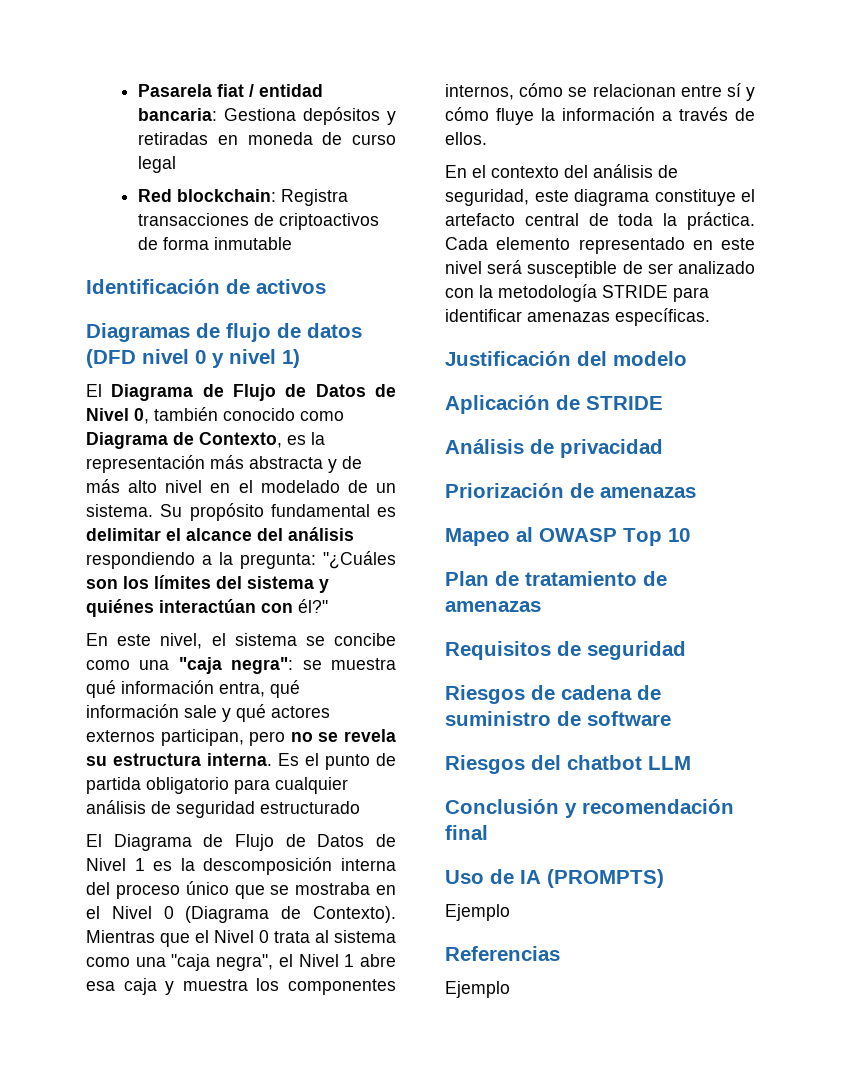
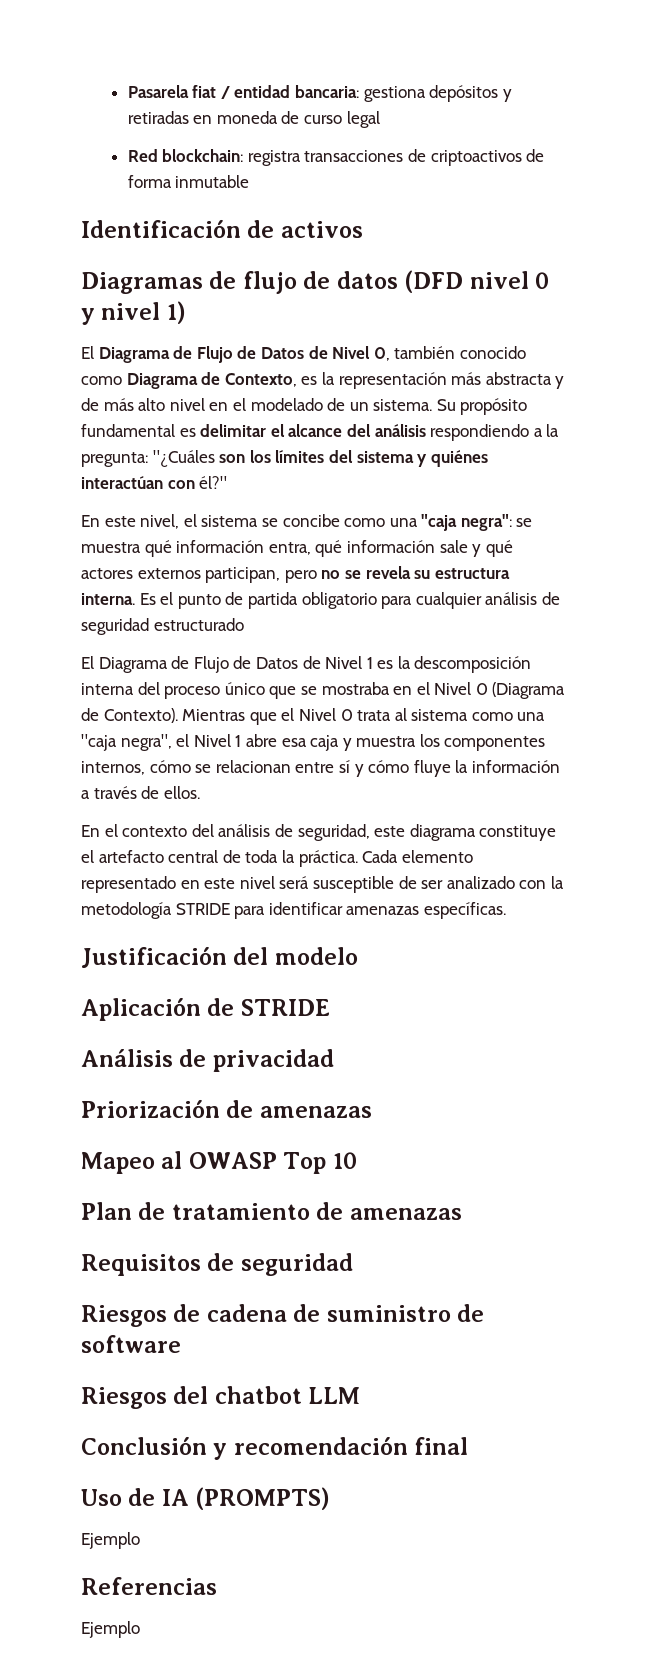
- Pasarela fiat / entidad bancaria: Gestiona depósitos y retiradas en moneda de curso legal
+ Pasarela fiat / entidad bancaria: gestiona depósitos y retiradas en moneda de curso legal
- Red blockchain: Registra transacciones de criptoactivos de forma inmutable
+ Red blockchain: registra transacciones de criptoactivos de forma inmutable

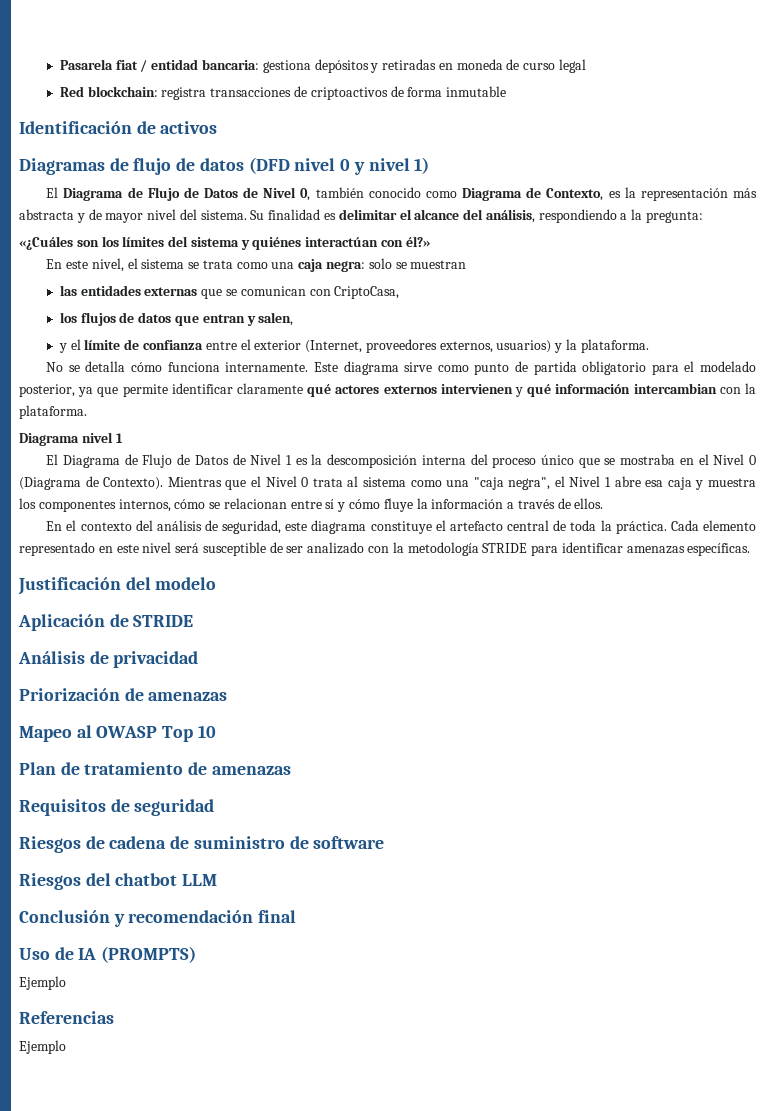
- El Diagrama de Flujo de Datos de Nivel 0, también conocido como Diagrama de Contexto, es la representación más abstracta y de más alto nivel en el modelado de un sistema. Su propósito fundamental es delimitar el alcance del análisis respondiendo a la pregunta: "¿Cuáles son los límites del sistema y quiénes interactúan con él?"
+ El Diagrama de Flujo de Datos de Nivel 0, también conocido como Diagrama de Contexto, es la representación más abstracta y de mayor nivel del sistema. Su finalidad es delimitar el alcance del análisis, respondiendo a la pregunta:
+ «¿Cuáles son los límites del sistema y quiénes interactúan con él?»
- En este nivel, el sistema se concibe como una "caja negra": se muestra qué información entra, qué información sale y qué actores externos participan, pero no se revela su estructura interna. Es el punto de partida obligatorio para cualquier análisis de seguridad estructurado
+ En este nivel, el sistema se trata como una caja negra: solo se muestran
+ las entidades externas que se comunican con CriptoCasa,
+ los flujos de datos que entran y salen,
+ y el límite de confianza entre el exterior (Internet, proveedores externos, usuarios) y la plataforma.
+ No se detalla cómo funciona internamente. Este diagrama sirve como punto de partida obligatorio para el modelado posterior, ya que permite identificar claramente qué actores externos intervienen y qué información intercambian con la plataforma.
+ Diagrama nivel 1

